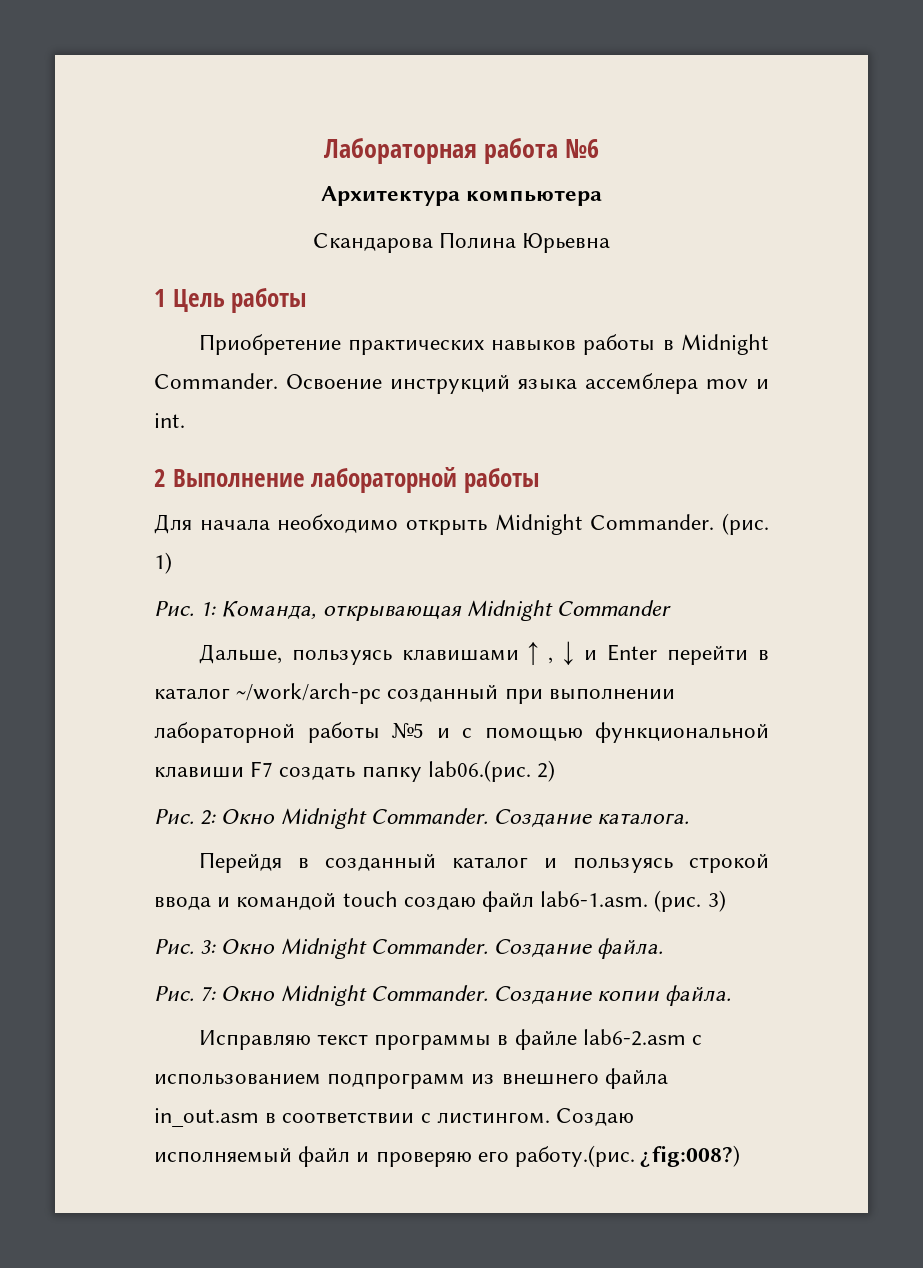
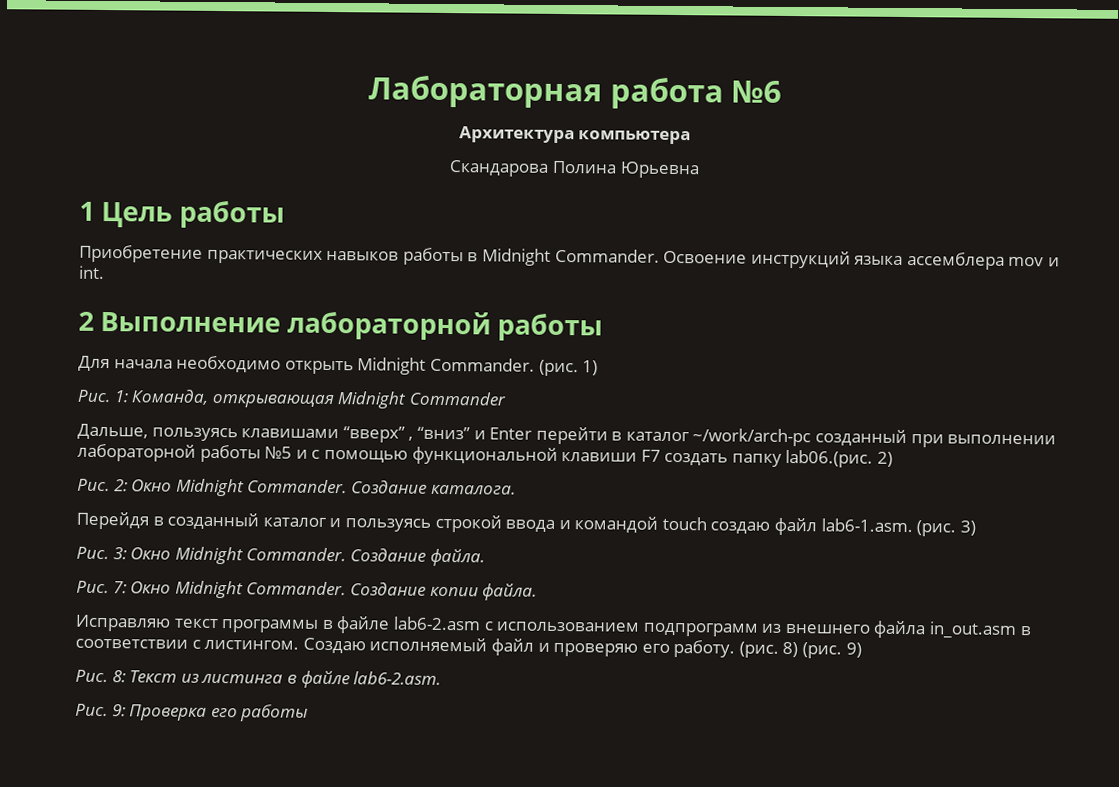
- Дальше, пользуясь клавишами ↑ , ↓ и Enter перейти в каталог ~/work/arch-pc созданный при выполнении лабораторной работы №5 и с помощью функциональной клавиши F7 создать папку lab06.(рис. 2)
+ Дальше, пользуясь клавишами “вверх” , “вниз” и Enter перейти в каталог ~/work/arch-pc созданный при выполнении лабораторной работы №5 и с помощью функциональной клавиши F7 создать папку lab06.(рис. 2)
- Создаю исполняемый файл и проверяю его работу.(рис. ¿fig:008?)
+ Создаю исполняемый файл и проверяю его работу. (рис. 8) (рис. 9)
+ Рис. 8: Текст из листинга в файле lab6-2.asm.
+ Рис. 9: Проверка его работы

